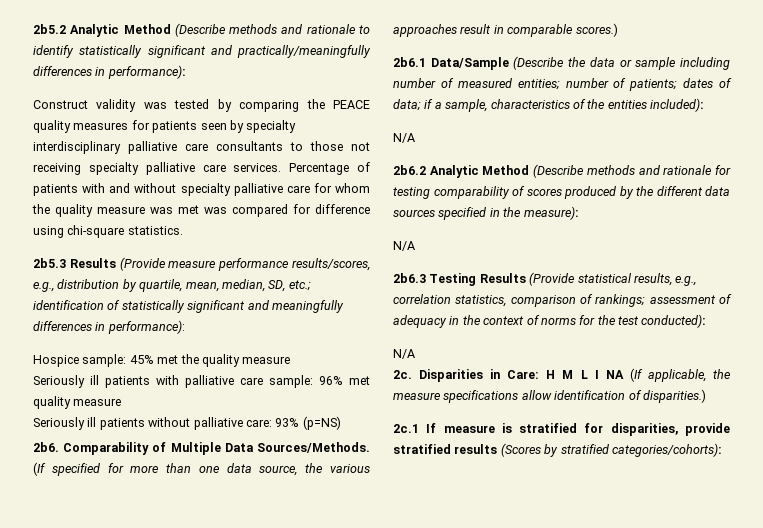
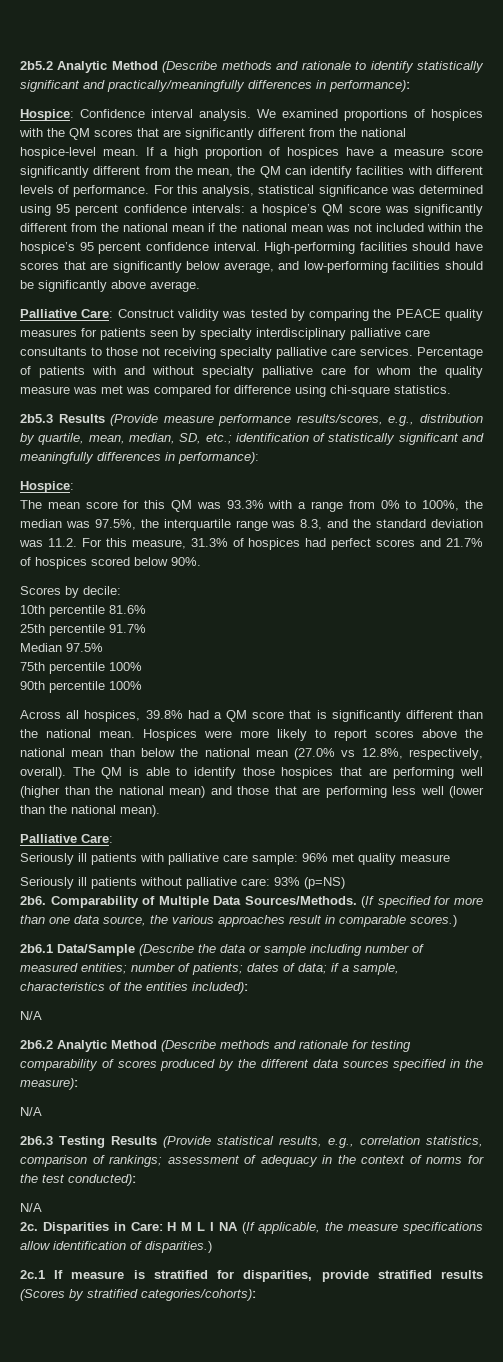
- Construct validity was tested by comparing the PEACE quality measures for patients seen by specialty interdisciplinary palliative care consultants to those not receiving specialty palliative care services.
+ Hospice: Confidence interval analysis. We examined proportions of hospices with the QM scores that are significantly different from the national hospice-level mean. If a high proportion of hospices have a measure score significantly different from the mean, the QM can identify facilities with different levels of performance. For this analysis, statistical significance was determined using 95 percent confidence intervals: a hospice’s QM score was significantly different from the national mean if the national mean was not included within the hospice’s 95 percent confidence interval. High-performing facilities should have scores that are significantly below average, and low-performing facilities should be significantly above average.
+ Palliative Care: Construct validity was tested by comparing the PEACE quality measures for patients seen by specialty interdisciplinary palliative care consultants to those not receiving specialty palliative care services.
  2b5.3 Results (Provide measure performance results/scores, e.g., distribution by quartile, mean, median, SD, etc.; identification of statistically significant and meaningfully differences in performance):
- Hospice sample: 45% met the quality measure
+ Hospice:
+ The mean score for this QM was 93.3% with a range from 0% to 100%, the median was 97.5%, the interquartile range was 8.3, and the standard deviation was 11.2. For this measure, 31.3% of hospices had perfect scores and 21.7% of hospices scored below 90%.
+ Scores by decile:
+ 10th percentile 81.6%
+ 25th percentile 91.7%
+ Median 97.5%
+ 75th percentile 100%
+ 90th percentile 100%
+ Across all hospices, 39.8% had a QM score that is significantly different than the national mean. Hospices were more likely to report scores above the national mean than below the national mean (27.0% vs 12.8%, respectively, overall). The QM is able to identify those hospices that are performing well (higher than the national mean) and those that are performing less well (lower than the national mean).
+ Palliative Care:

